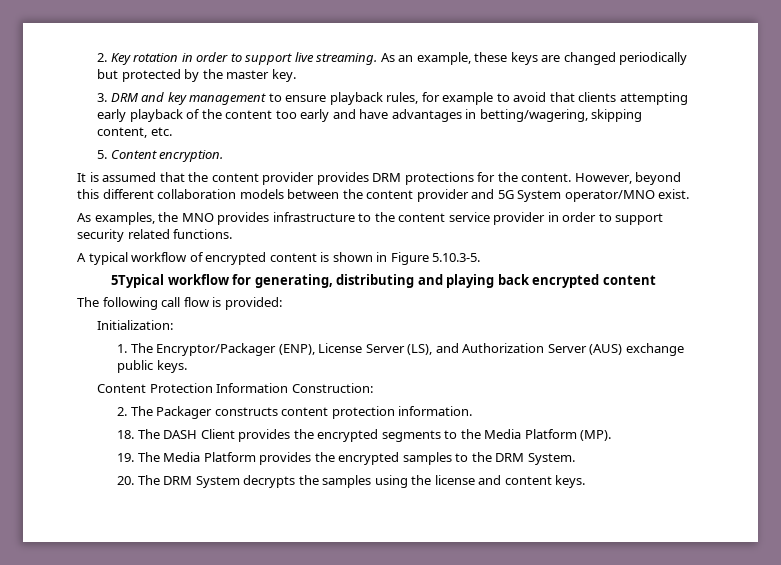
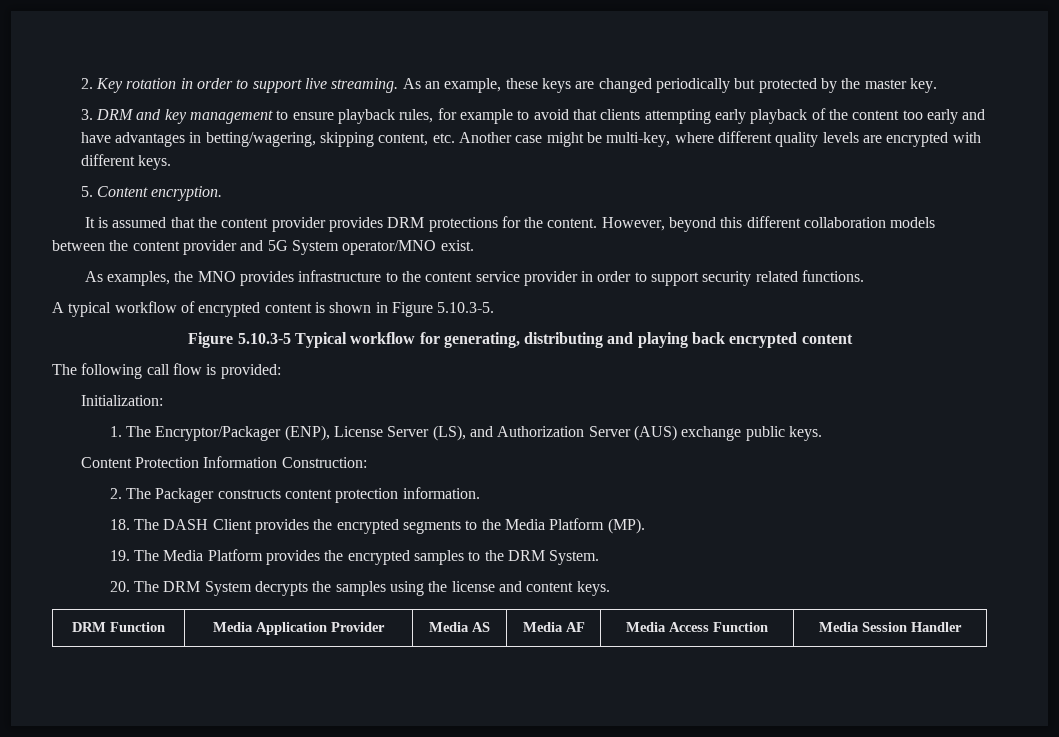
- 3. DRM and key management to ensure playback rules, for example to avoid that clients attempting early playback of the content too early and have advantages in betting/wagering, skipping content, etc.
+ 3. DRM and key management to ensure playback rules, for example to avoid that clients attempting early playback of the content too early and have advantages in betting/wagering, skipping content, etc. Another case might be multi-key, where different quality levels are encrypted with different keys.
- 5Typical workflow for generating, distributing and playing back encrypted content
+ Figure 5.10.3-5 Typical workflow for generating, distributing and playing back encrypted content
+ DRM Function | Media Application Provider | Media AS | Media AF | Media Access Function | Media Session Handler

